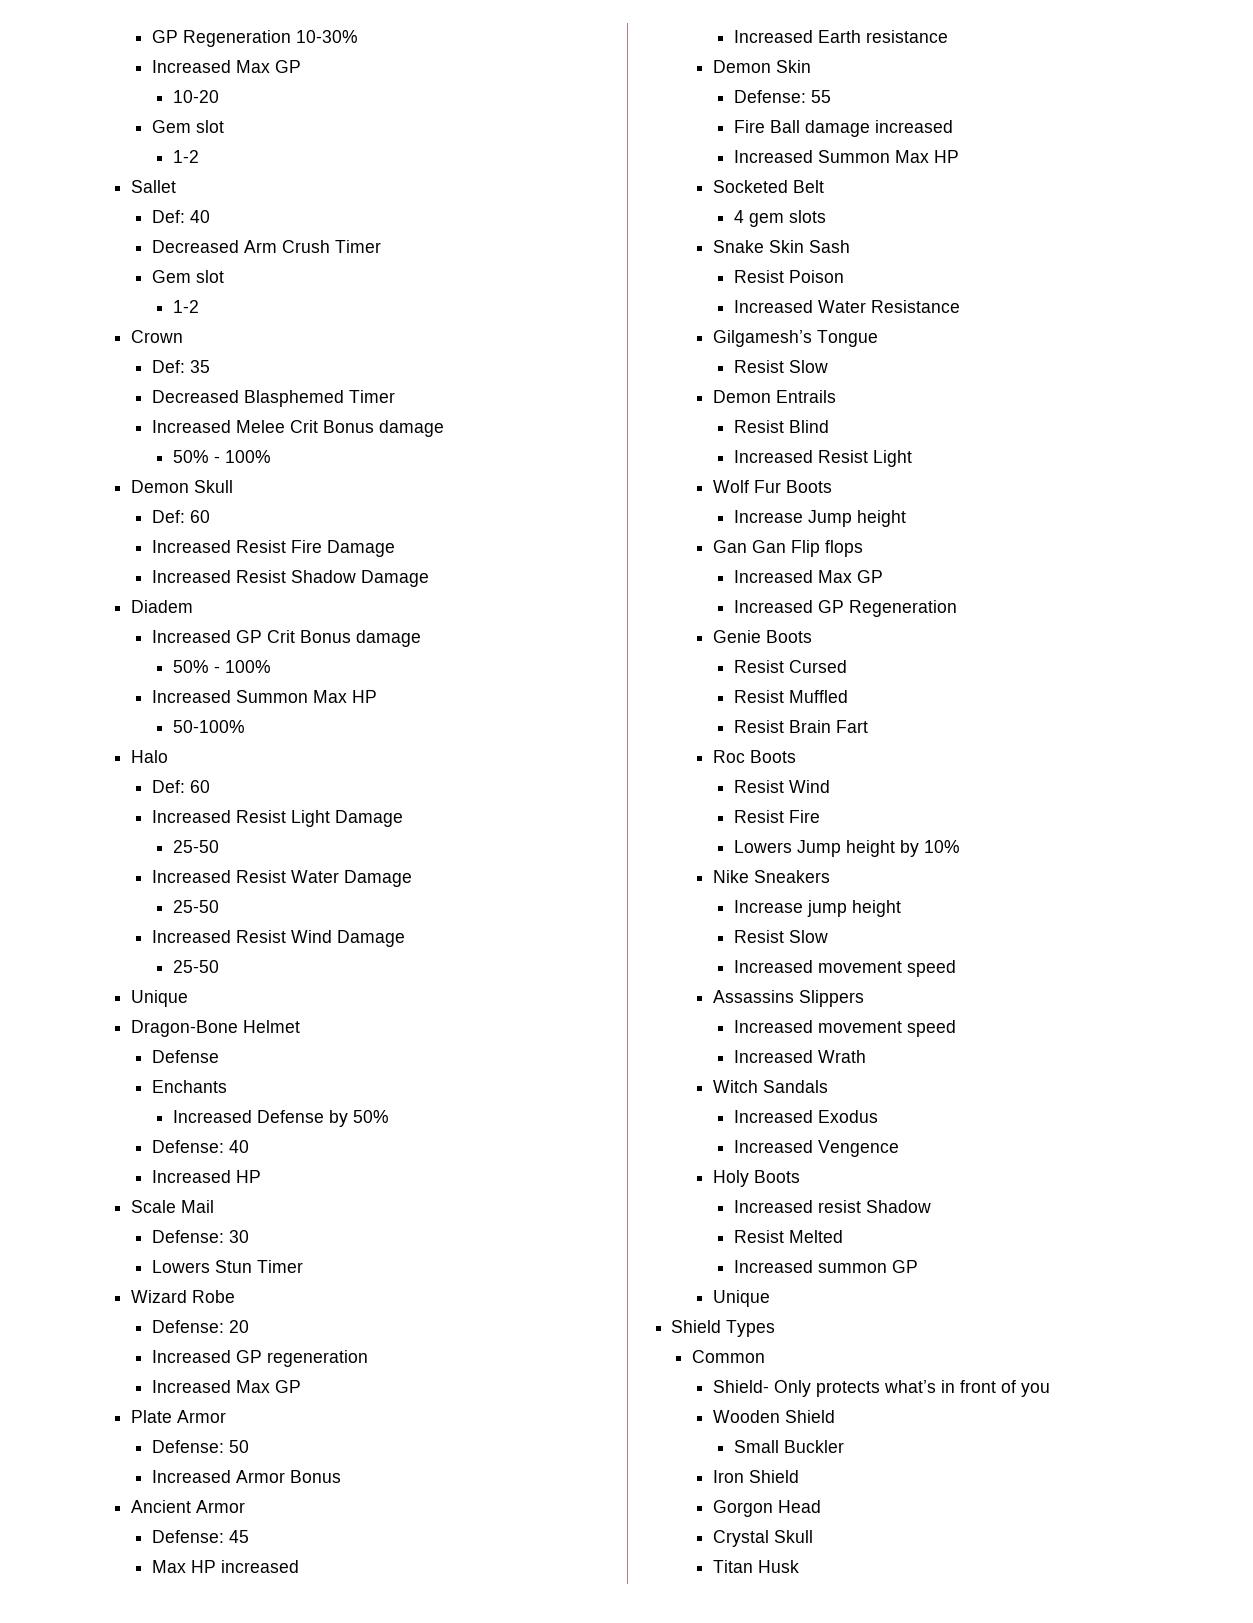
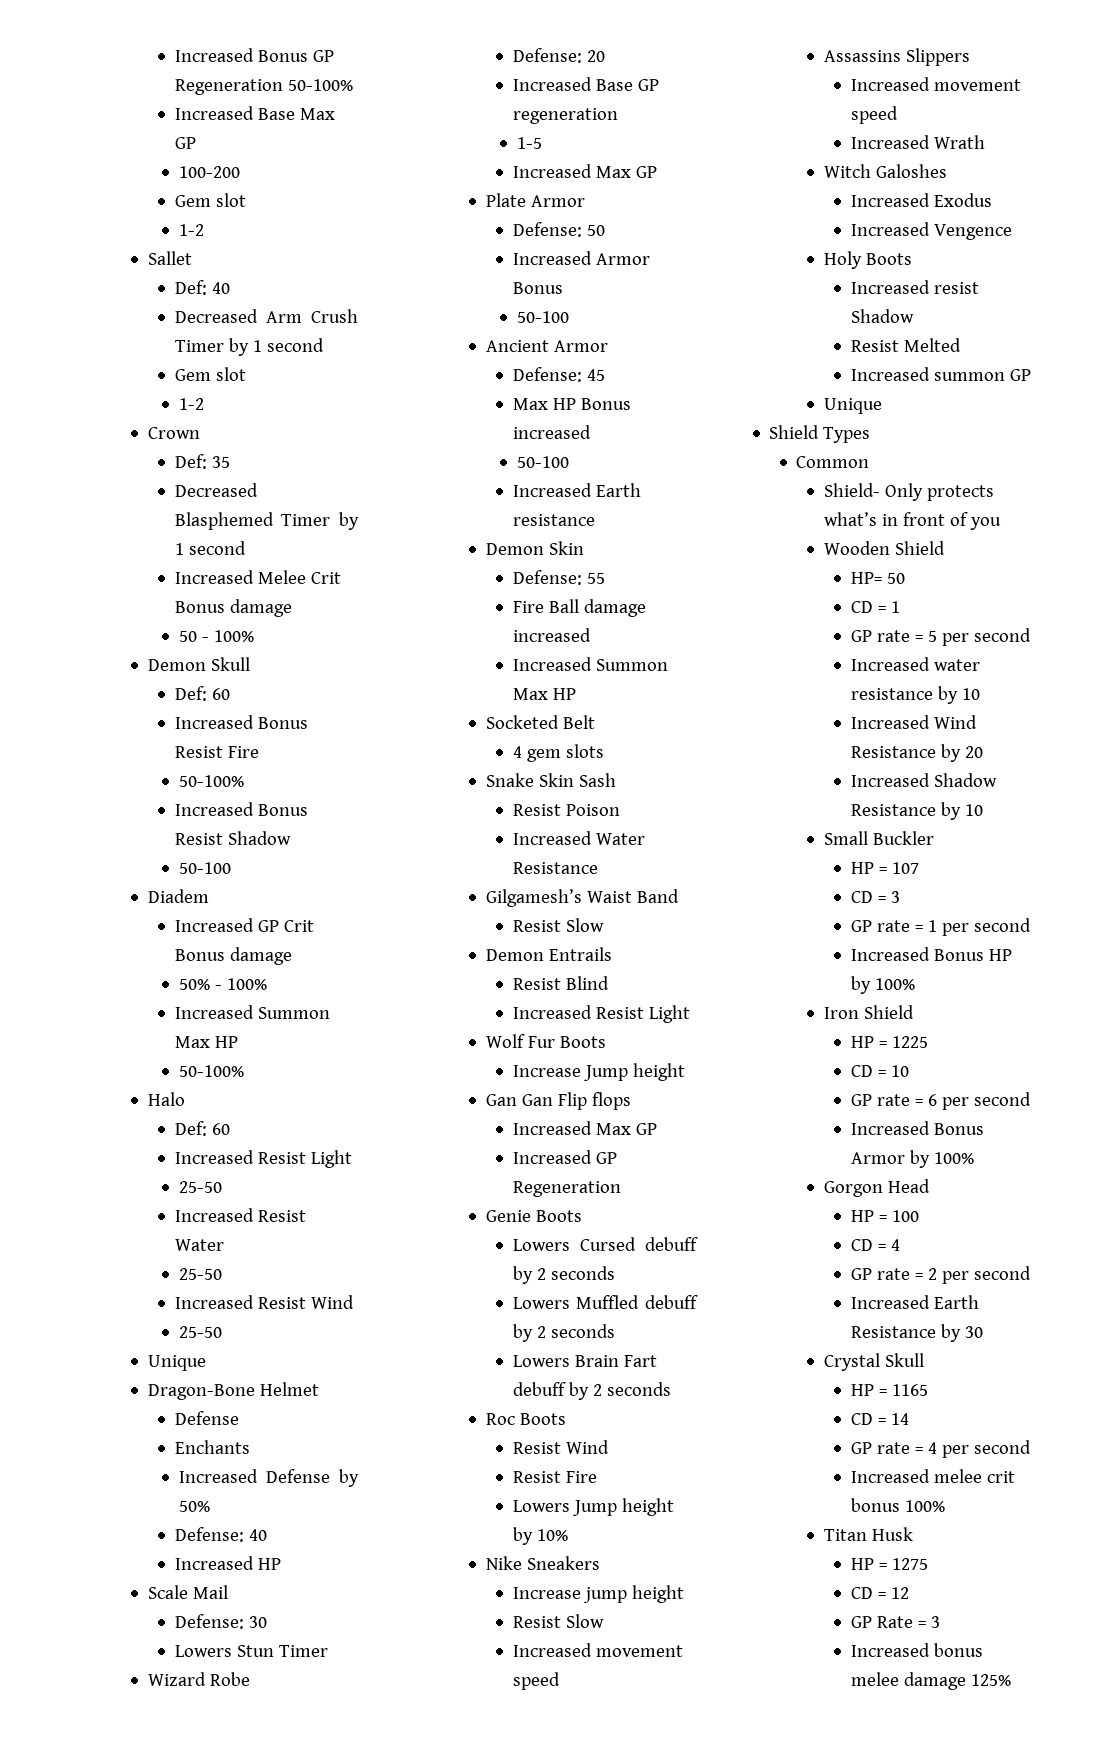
- GP Regeneration 10-30%
- Increased Max GP
- 10-20
+ Increased Bonus GP Regeneration 50-100%
+ Increased Base Max GP
+ 100-200
- Decreased Arm Crush Timer
+ Decreased Arm Crush Timer by 1 second
- Decreased Blasphemed Timer
+ Decreased Blasphemed Timer by 1 second
  Increased Melee Crit Bonus damage
- 50% - 100%
+ 50 - 100%
- Increased Resist Fire Damage
- Increased Resist Shadow Damage
+ Increased Bonus Resist Fire
+ 50-100%
+ Increased Bonus Resist Shadow
+ 50-100
  Halo
  Def: 60
- Increased Resist Light Damage
+ Increased Resist Light
- Increased Resist Water Damage
+ Increased Resist Water
- Increased Resist Wind Damage
+ Increased Resist Wind
- Increased GP regeneration
+ Increased Base GP regeneration
+ 1-5
  Increased Armor Bonus
+ 50-100
- Max HP increased
+ Max HP Bonus increased
+ 50-100
- Gilgamesh’s Tongue
+ Gilgamesh’s Waist Band
- Resist Cursed
- Resist Muffled
- Resist Brain Fart
+ Lowers Cursed debuff by 2 seconds
+ Lowers Muffled debuff by 2 seconds
+ Lowers Brain Fart debuff by 2 seconds
- Witch Sandals
+ Witch Galoshes
+ HP= 50
+ CD = 1
+ GP rate = 5 per second
+ Increased water resistance by 10
+ Increased Wind Resistance by 20
+ Increased Shadow Resistance by 10
  Small Buckler
+ HP = 107
+ CD = 3
+ GP rate = 1 per second
+ Increased Bonus HP by 100%
  Iron Shield
+ HP = 1225
+ CD = 10
+ GP rate = 6 per second
+ Increased Bonus Armor by 100%
  Gorgon Head
+ HP = 100
+ CD = 4
+ GP rate = 2 per second
+ Increased Earth Resistance by 30
  Crystal Skull
+ HP = 1165
+ CD = 14
+ GP rate = 4 per second
+ Increased melee crit bonus 100%
  Titan Husk
+ HP = 1275
+ CD = 12
+ GP Rate = 3
+ Increased bonus melee damage 125%

